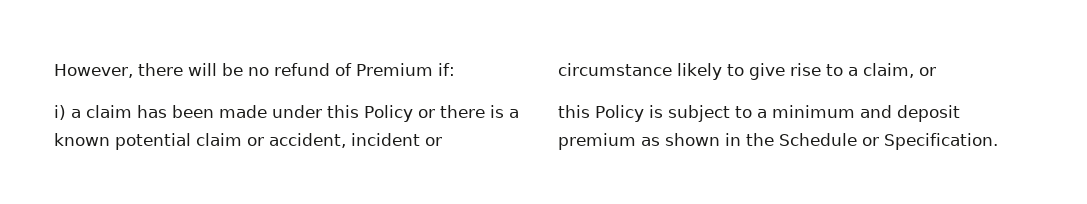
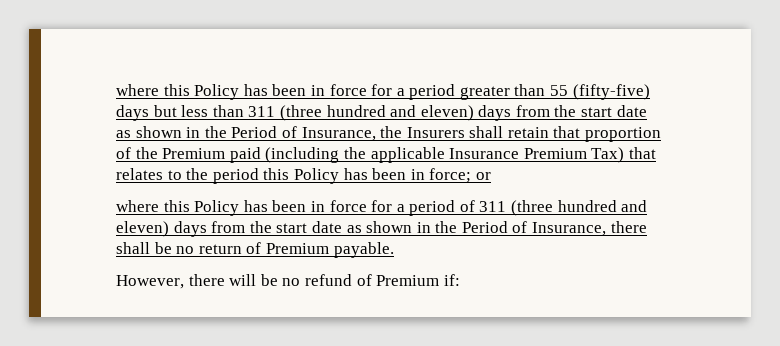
+ where this Policy has been in force for a period greater than 55 (fifty-five) days but less than 311 (three hundred and eleven) days from the start date as shown in the Period of Insurance, the Insurers shall retain that proportion of the Premium paid (including the applicable Insurance Premium Tax) that relates to the period this Policy has been in force; or
+ where this Policy has been in force for a period of 311 (three hundred and eleven) days from the start date as shown in the Period of Insurance, there shall be no return of Premium payable.
- i) a claim has been made under this Policy or there is a known potential claim or accident, incident or circumstance likely to give rise to a claim, or
- this Policy is subject to a minimum and deposit premium as shown in the Schedule or Specification.

